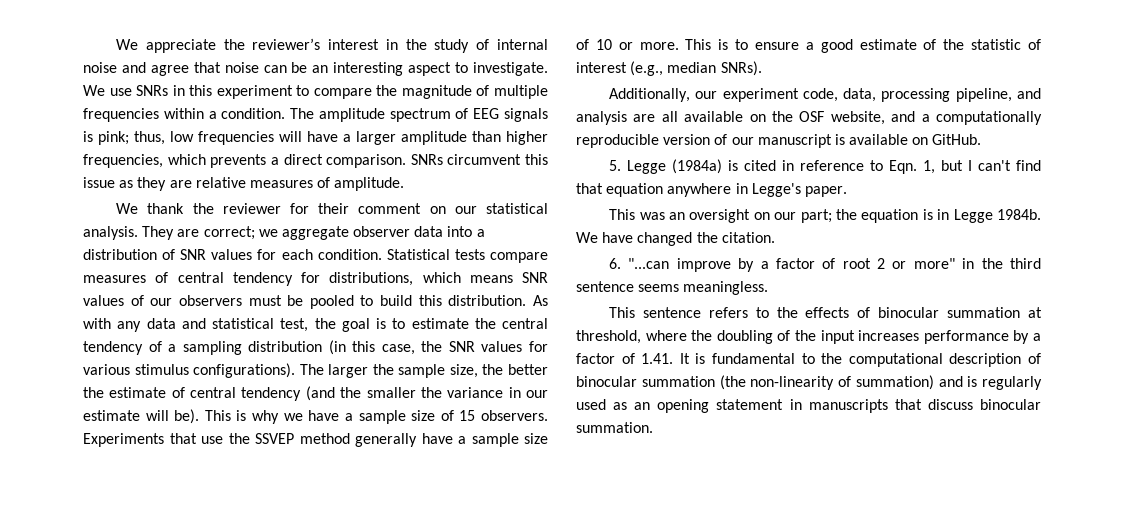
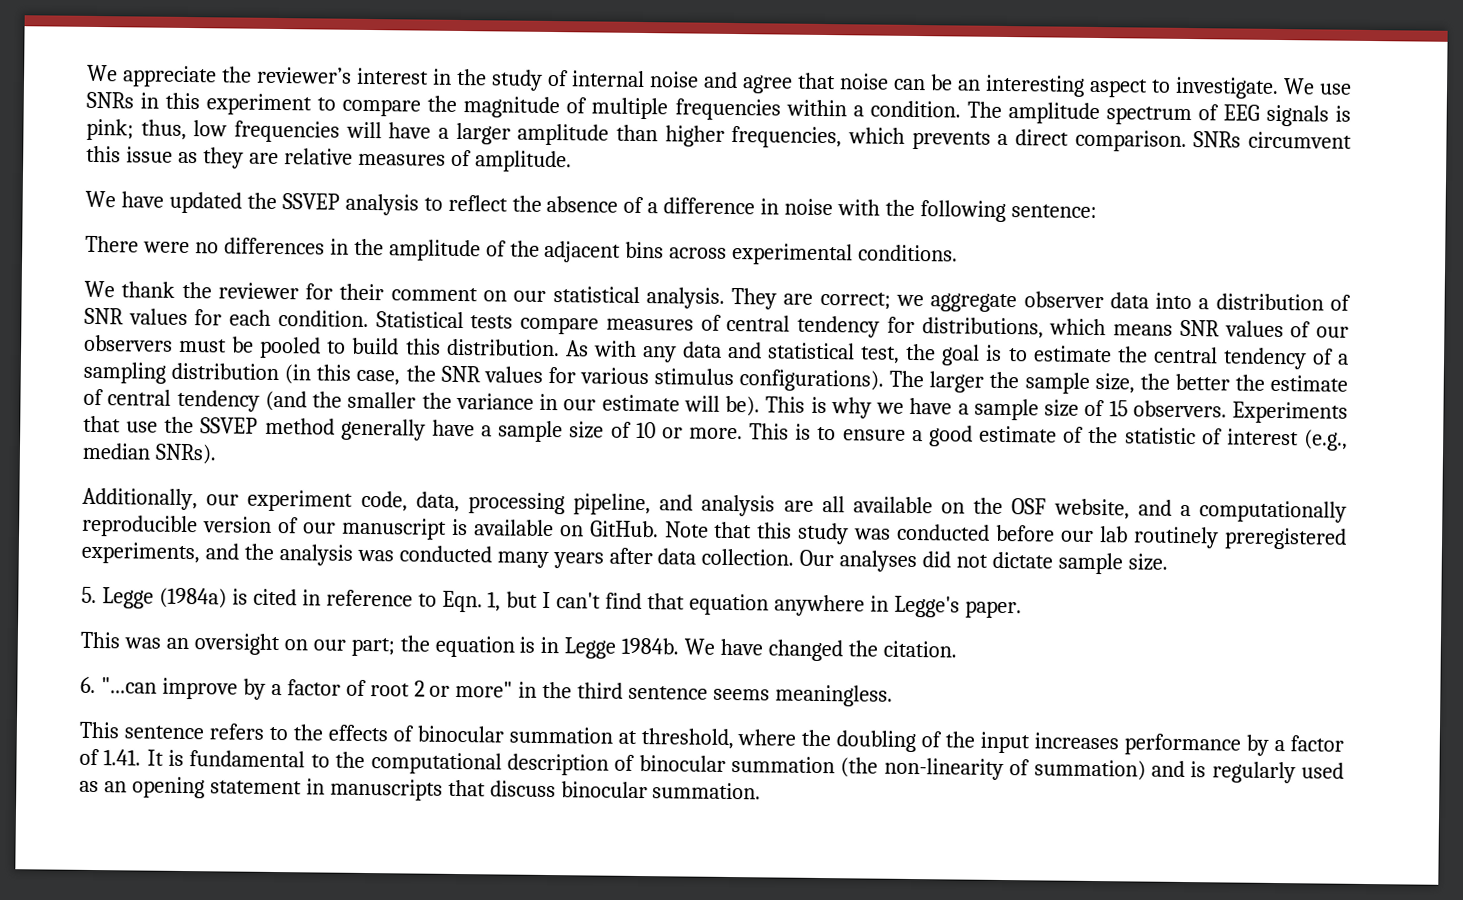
+ We have updated the SSVEP analysis to reflect the absence of a difference in noise with the following sentence:
+ There were no differences in the amplitude of the adjacent bins across experimental conditions.
+ Note that this study was conducted before our lab routinely preregistered experiments, and the analysis was conducted many years after data collection. Our analyses did not dictate sample size.

